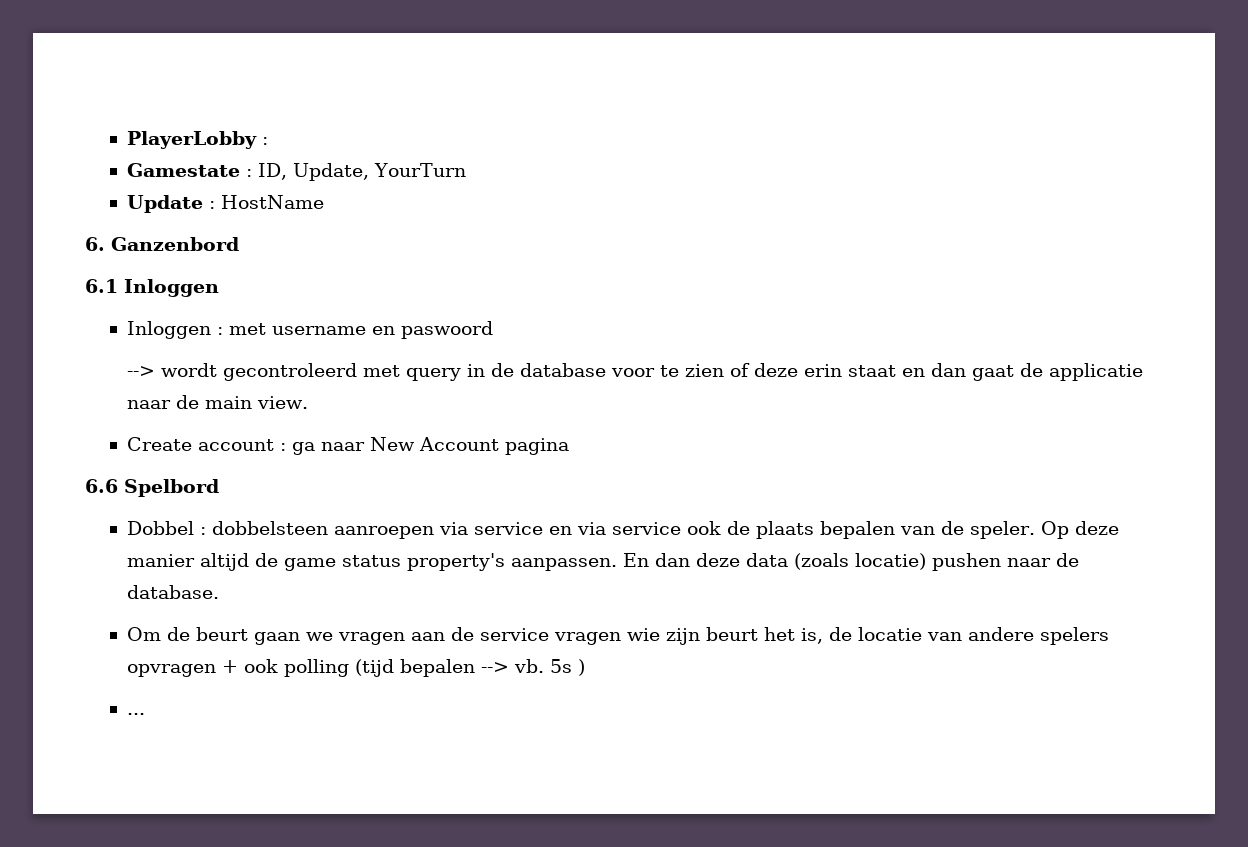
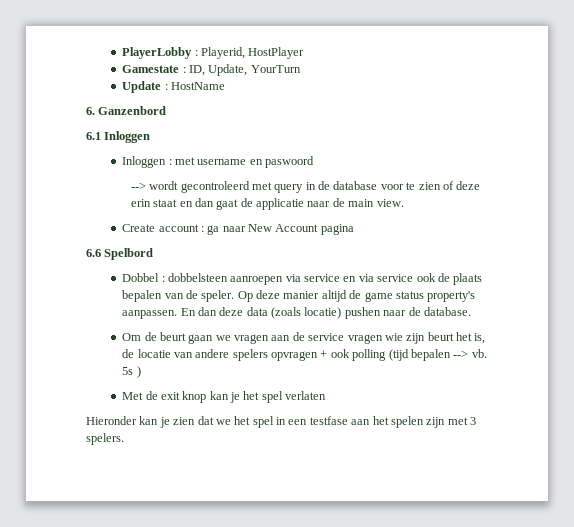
- PlayerLobby :
+ PlayerLobby : Playerid, HostPlayer
- ...
+ Met de exit knop kan je het spel verlaten
+ Hieronder kan je zien dat we het spel in een testfase aan het spelen zijn met 3 spelers.

